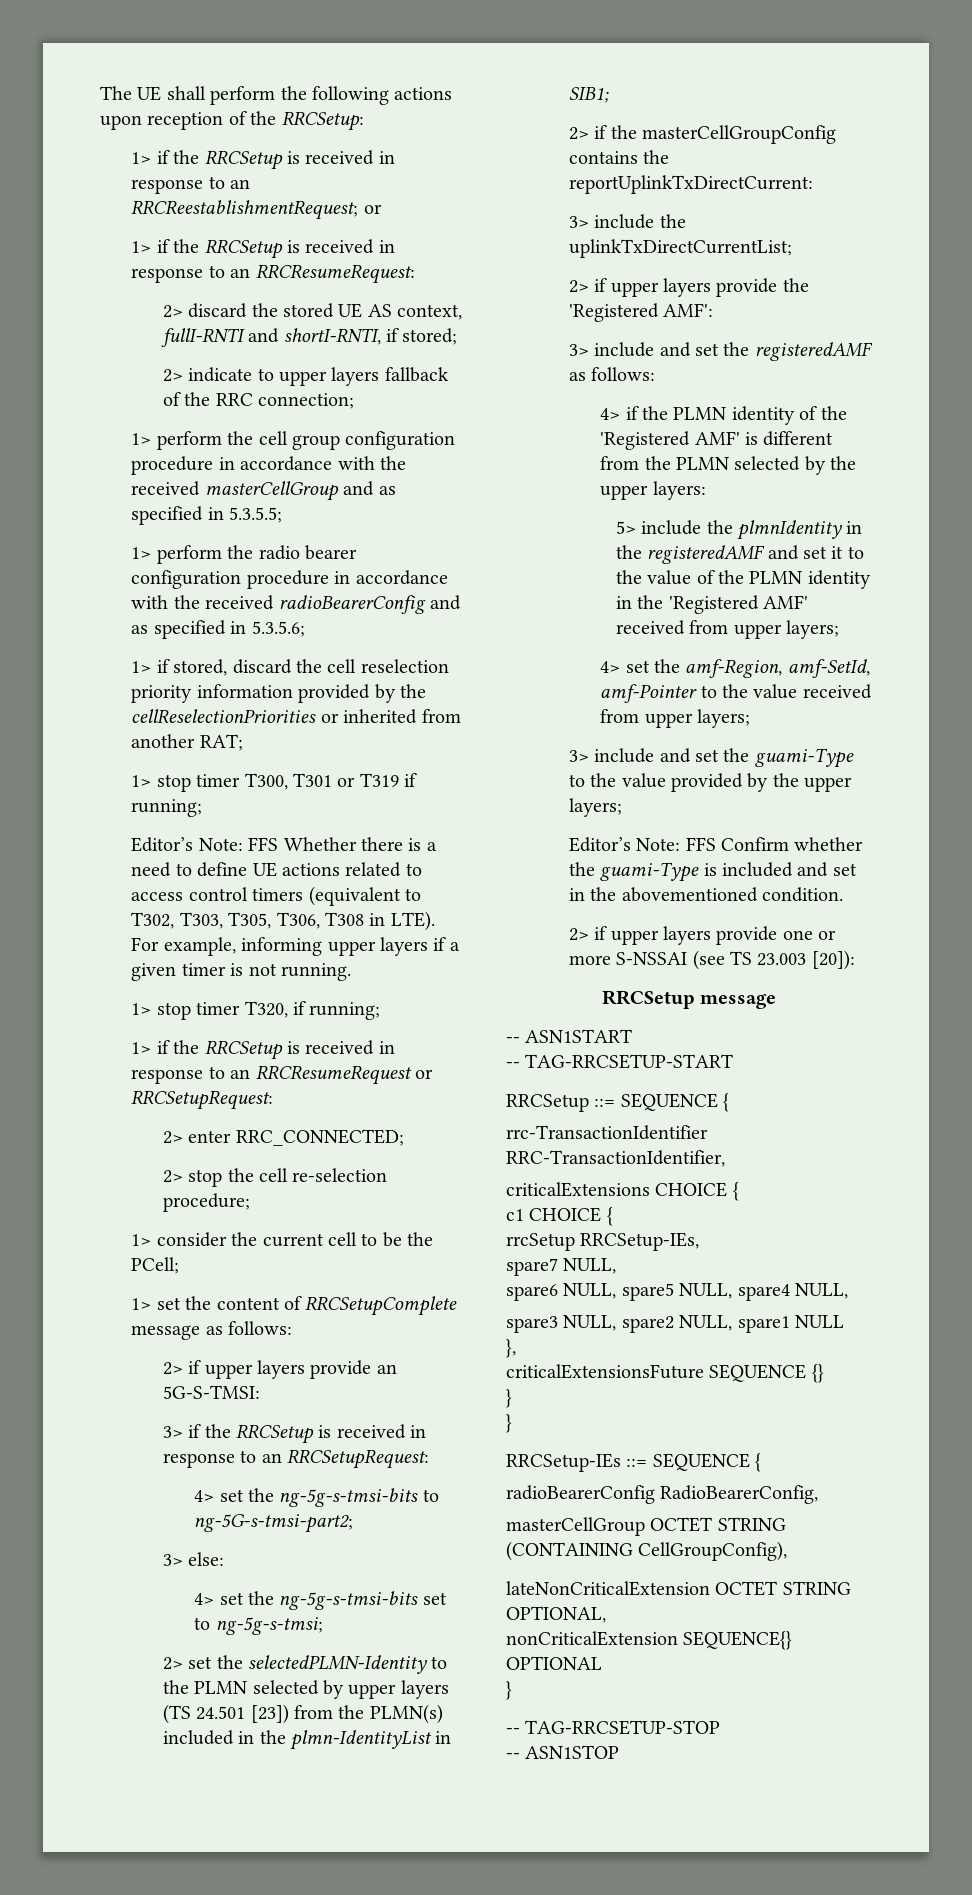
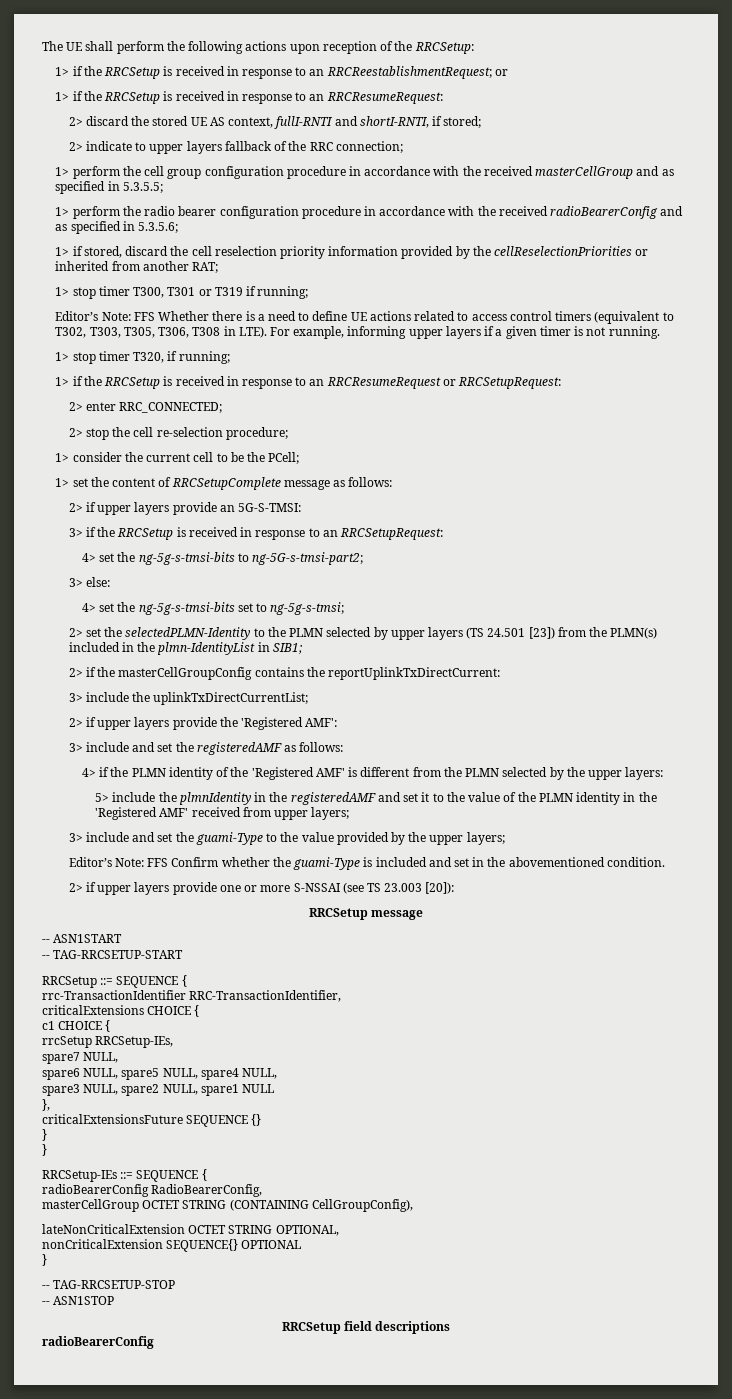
- 4> set the amf-Region, amf-SetId, amf-Pointer to the value received from upper layers;
+ RRCSetup field descriptions
+ radioBearerConfig

